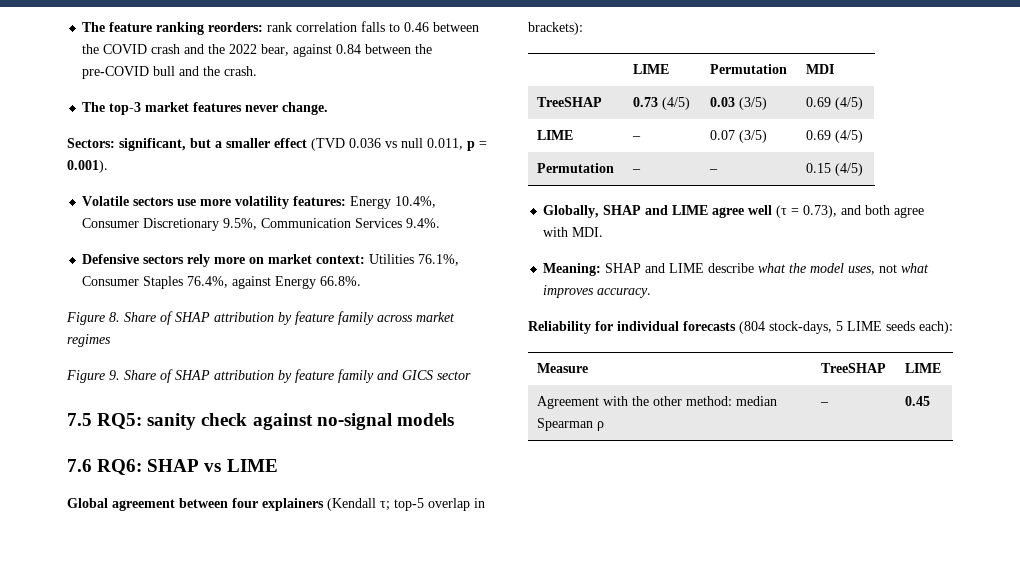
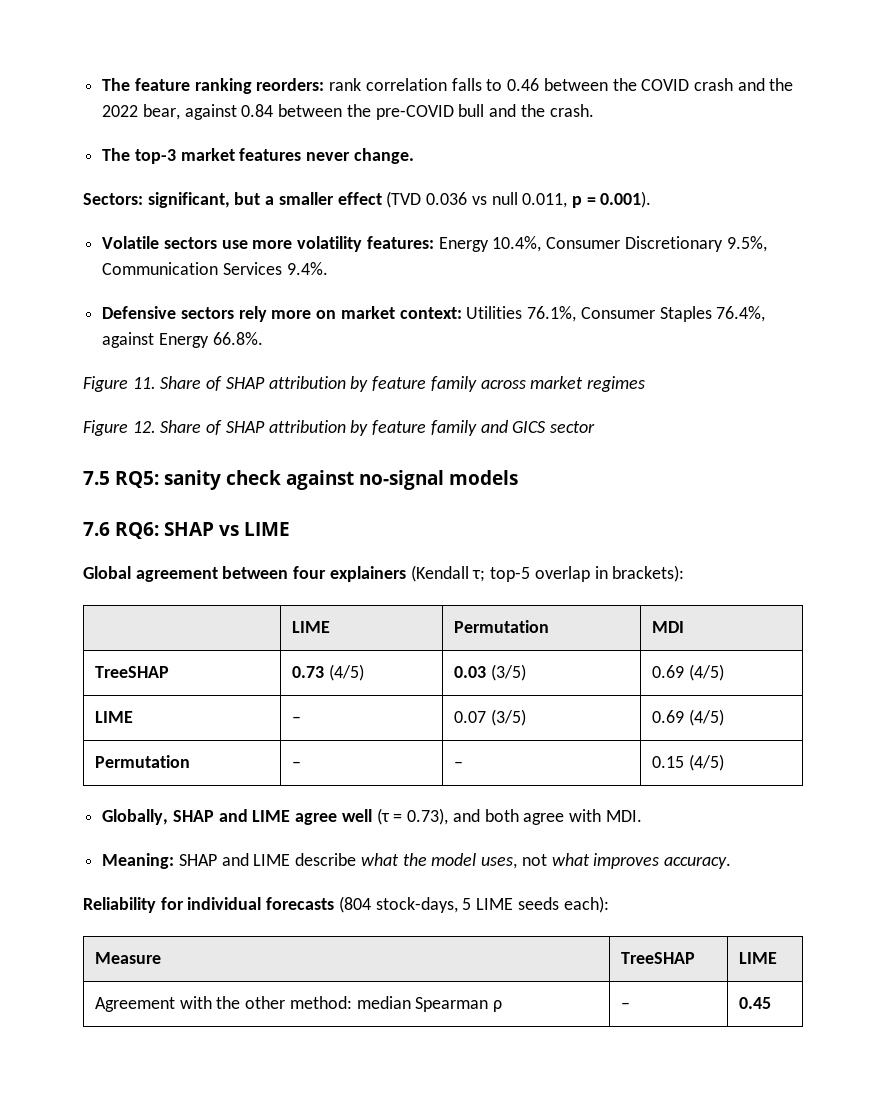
- Figure 8. Share of SHAP attribution by feature family across market regimes
+ Figure 11. Share of SHAP attribution by feature family across market regimes
- Figure 9. Share of SHAP attribution by feature family and GICS sector
+ Figure 12. Share of SHAP attribution by feature family and GICS sector

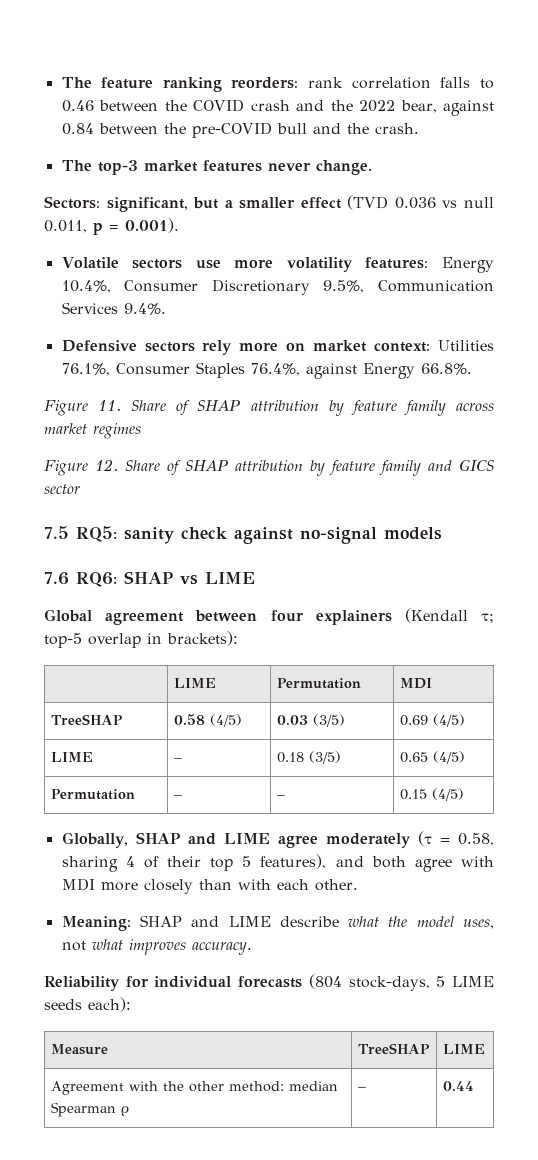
- TreeSHAP | 0.73 (4/5) | 0.03 (3/5) | 0.69 (4/5)
+ TreeSHAP | 0.58 (4/5) | 0.03 (3/5) | 0.69 (4/5)
- LIME | – | 0.07 (3/5) | 0.69 (4/5)
+ LIME | – | 0.18 (3/5) | 0.65 (4/5)
- Globally, SHAP and LIME agree well (τ = 0.73), and both agree with MDI.
+ Globally, SHAP and LIME agree moderately (τ = 0.58, sharing 4 of their top 5 features), and both agree with MDI more closely than with each other.
- Agreement with the other method: median Spearman ρ | – | 0.45
+ Agreement with the other method: median Spearman ρ | – | 0.44

